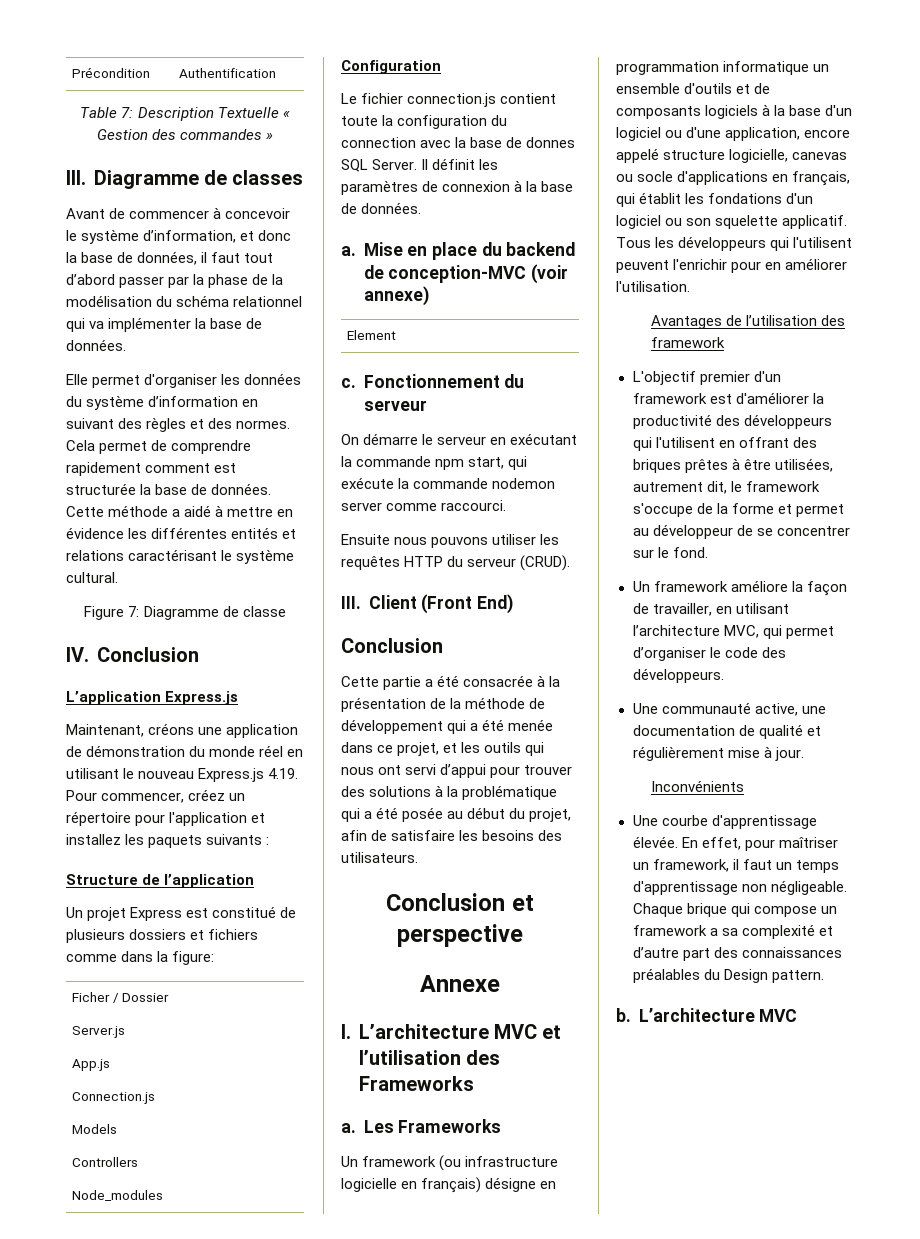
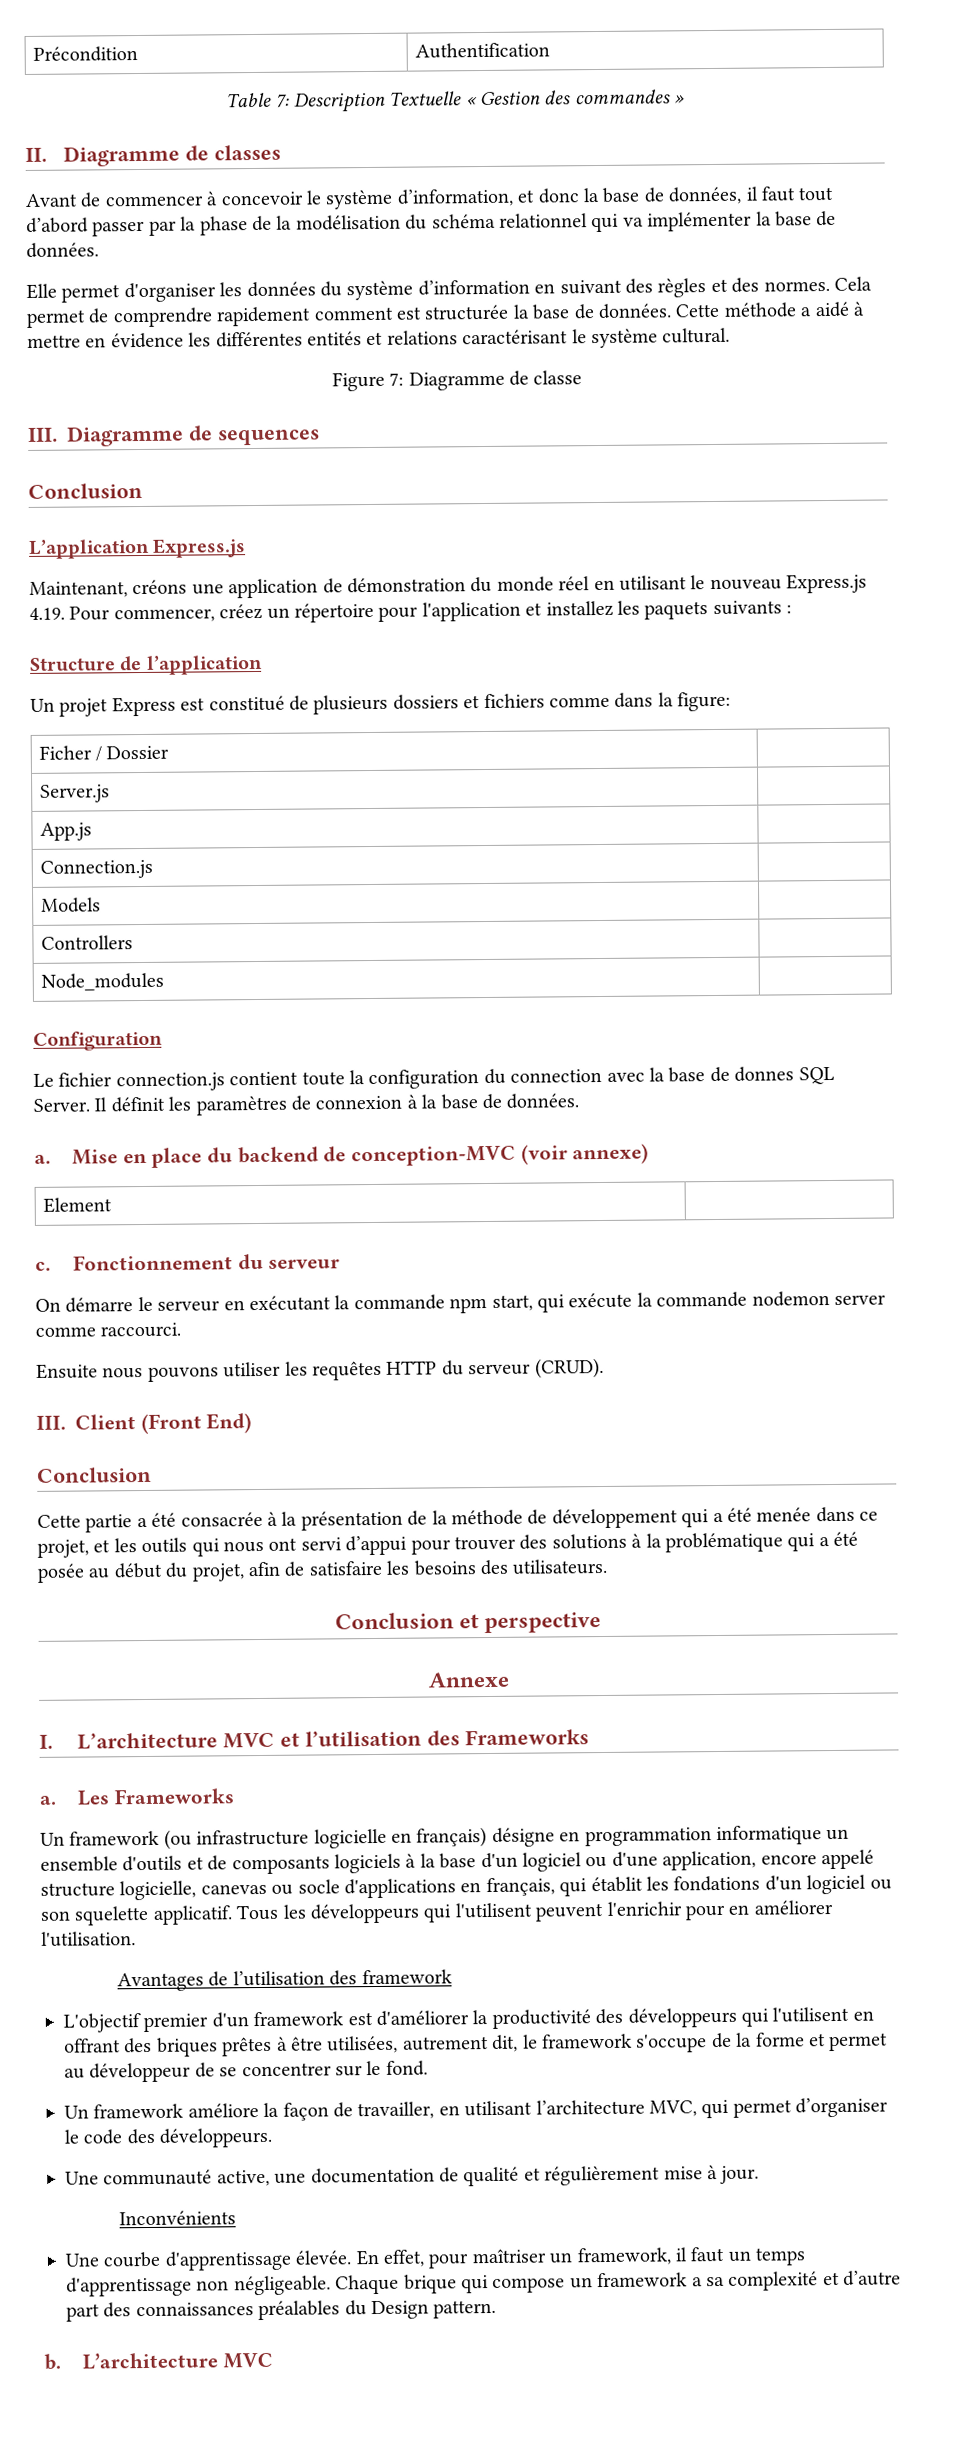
- III. Diagramme de classes
+ II. Diagramme de classes
- IV. Conclusion
+ III. Diagramme de sequences
+ Conclusion

